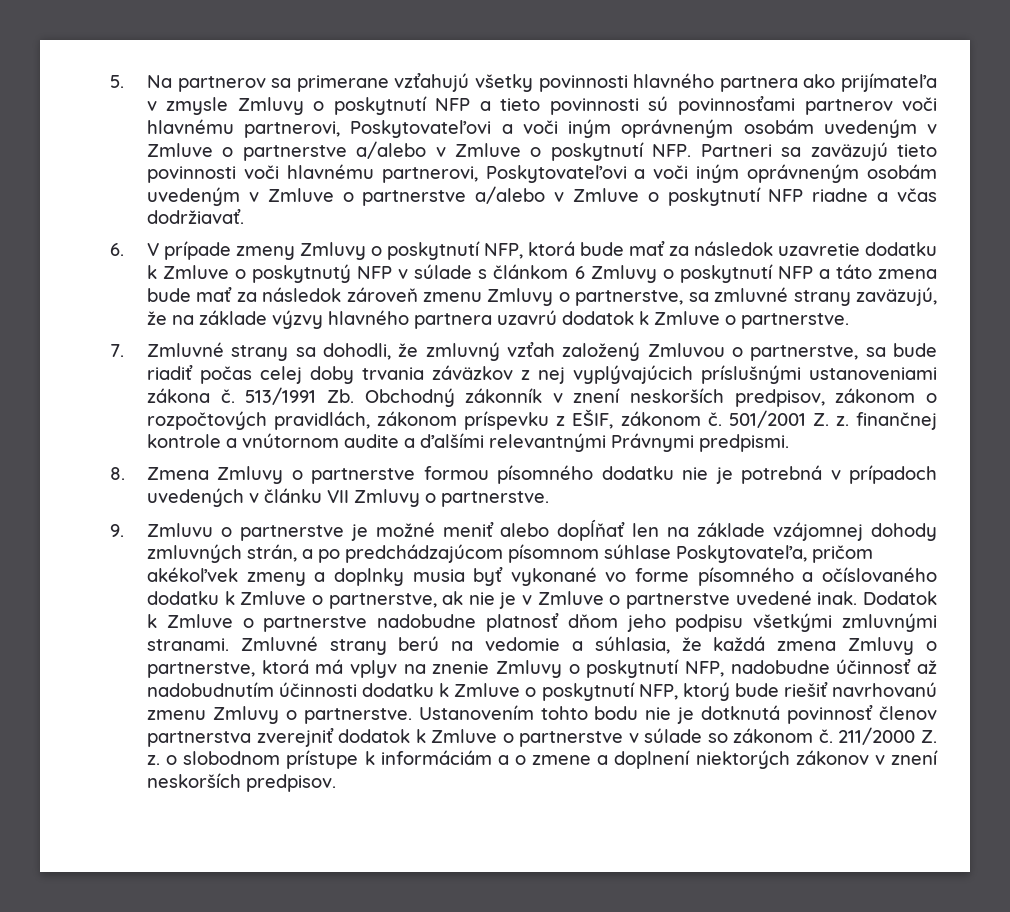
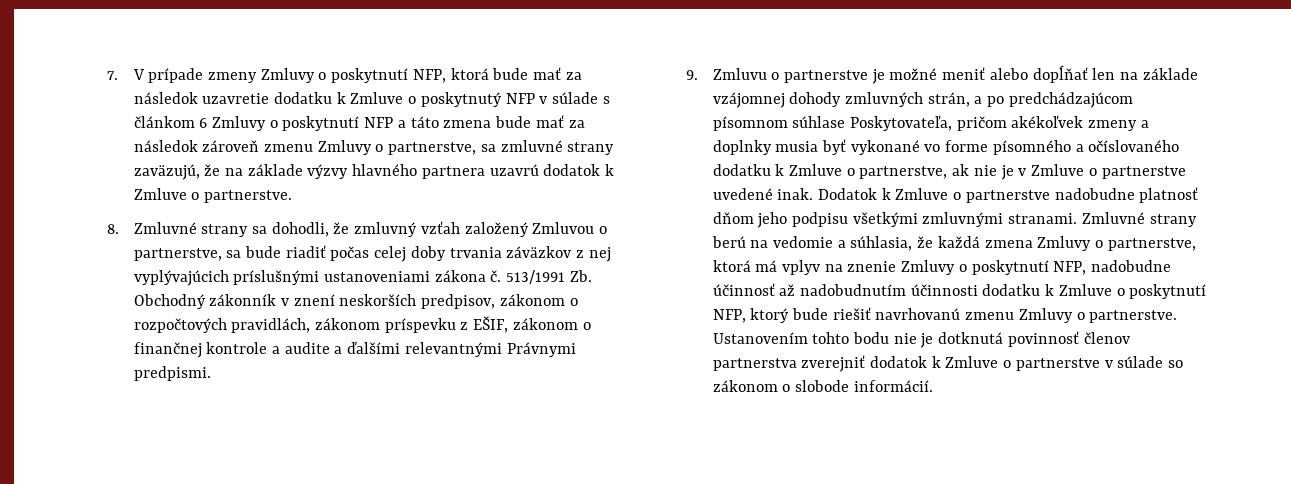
- 5. Na partnerov sa primerane vzťahujú všetky povinnosti hlavného partnera ako prijímateľa v zmysle Zmluvy o poskytnutí NFP a tieto povinnosti sú povinnosťami partnerov voči hlavnému partnerovi, Poskytovateľovi a voči iným oprávneným osobám uvedeným v Zmluve o partnerstve a/alebo v Zmluve o poskytnutí NFP. Partneri sa zaväzujú tieto povinnosti voči hlavnému partnerovi, Poskytovateľovi a voči iným oprávneným osobám uvedeným v Zmluve o partnerstve a/alebo v Zmluve o poskytnutí NFP riadne a včas dodržiavať.
- 6. V prípade zmeny Zmluvy o poskytnutí NFP, ktorá bude mať za následok uzavretie dodatku k Zmluve o poskytnutý NFP v súlade s článkom 6 Zmluvy o poskytnutí NFP a táto zmena bude mať za následok zároveň zmenu Zmluvy o partnerstve, sa zmluvné strany zaväzujú, že na základe výzvy hlavného partnera uzavrú dodatok k Zmluve o partnerstve.
+ 7. V prípade zmeny Zmluvy o poskytnutí NFP, ktorá bude mať za následok uzavretie dodatku k Zmluve o poskytnutý NFP v súlade s článkom 6 Zmluvy o poskytnutí NFP a táto zmena bude mať za následok zároveň zmenu Zmluvy o partnerstve, sa zmluvné strany zaväzujú, že na základe výzvy hlavného partnera uzavrú dodatok k Zmluve o partnerstve.
- 7. Zmluvné strany sa dohodli, že zmluvný vzťah založený Zmluvou o partnerstve, sa bude riadiť počas celej doby trvania záväzkov z nej vyplývajúcich príslušnými ustanoveniami zákona č.
+ 8. Zmluvné strany sa dohodli, že zmluvný vzťah založený Zmluvou o partnerstve, sa bude riadiť počas celej doby trvania záväzkov z nej vyplývajúcich príslušnými ustanoveniami zákona č.
- 513/1991 Zb. Obchodný zákonník v znení neskorších predpisov, zákonom o rozpočtových pravidlách, zákonom príspevku z EŠIF, zákonom č. 501/2001 Z. z. finančnej kontrole a vnútornom audite a ďalšími relevantnými Právnymi predpismi.
+ 513/1991 Zb. Obchodný zákonník v znení neskorších predpisov, zákonom o rozpočtových pravidlách, zákonom príspevku z EŠIF, zákonom o finančnej kontrole a audite a ďalšími relevantnými Právnymi predpismi.
- 8. Zmena Zmluvy o partnerstve formou písomného dodatku nie je potrebná v prípadoch uvedených v článku VII Zmluvy o partnerstve.
- Ustanovením tohto bodu nie je dotknutá povinnosť členov partnerstva zverejniť dodatok k Zmluve o partnerstve v súlade so zákonom č. 211/2000 Z. z. o slobodnom prístupe k informáciám a o zmene a doplnení niektorých zákonov v znení neskorších predpisov.
+ Ustanovením tohto bodu nie je dotknutá povinnosť členov partnerstva zverejniť dodatok k Zmluve o partnerstve v súlade so zákonom o slobode informácií.

